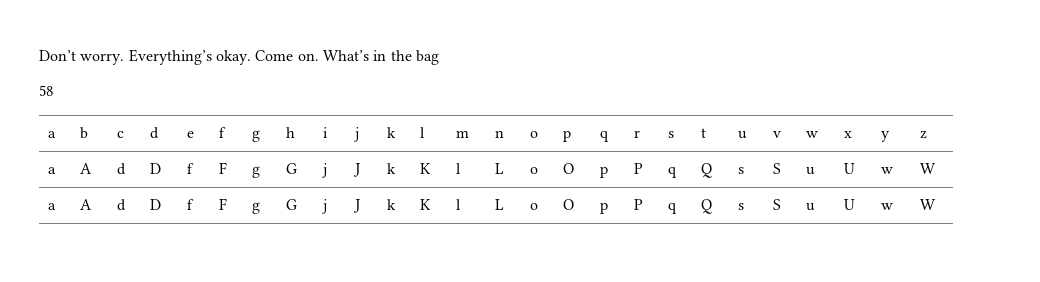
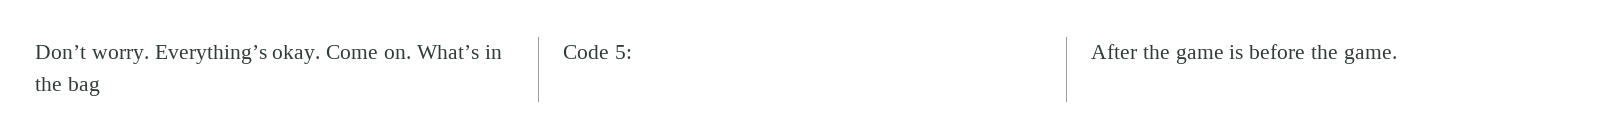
- 58
- a | b | c | d | e | f | g | h | i | j | k | l | m | n | o | p | q | r | s | t | u | v | w | x | y | z
- a | A | d | D | f | F | g | G | j | J | k | K | l | L | o | O | p | P | q | Q | s | S | u | U | w | W
- a | A | d | D | f | F | g | G | j | J | k | K | l | L | o | O | p | P | q | Q | s | S | u | U | w | W
+ Code 5:
+ After the game is before the game.

